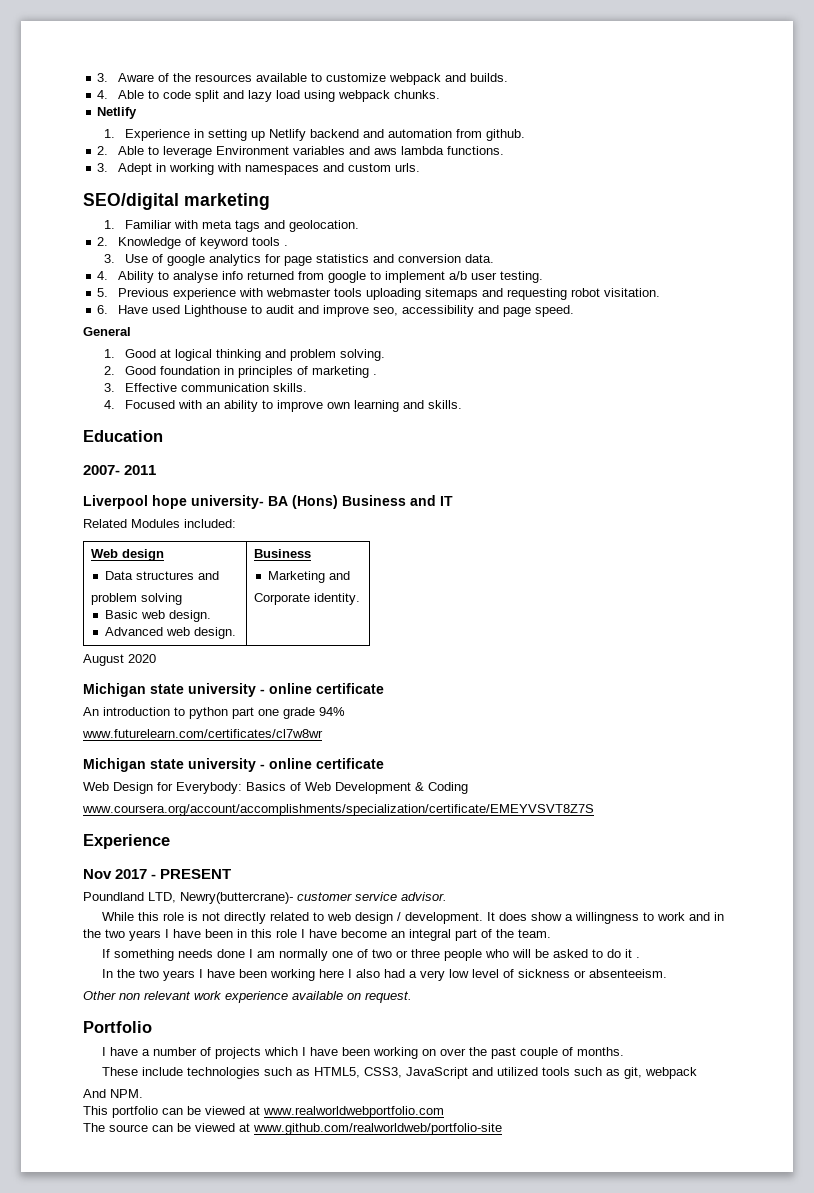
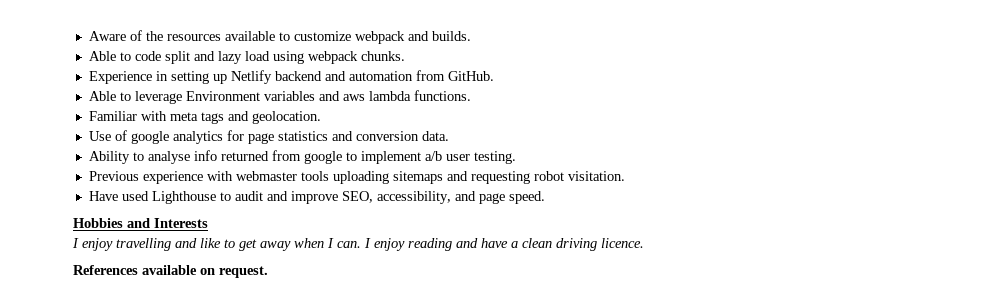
- 3. Aware of the resources available to customize webpack and builds.
+ Aware of the resources available to customize webpack and builds.
- 4. Able to code split and lazy load using webpack chunks.
- Netlify
- 1. Experience in setting up Netlify backend and automation from github.
- 2. Able to leverage Environment variables and aws lambda functions.
+ Able to code split and lazy load using webpack chunks.
+ Experience in setting up Netlify backend and automation from GitHub.
+ Able to leverage Environment variables and aws lambda functions.
- 3. Adept in working with namespaces and custom urls.
- SEO/digital marketing
- 1. Familiar with meta tags and geolocation.
+ Familiar with meta tags and geolocation.
- 2. Knowledge of keyword tools .
- 3. Use of google analytics for page statistics and conversion data.
+ Use of google analytics for page statistics and conversion data.
- 4. Ability to analyse info returned from google to implement a/b user testing.
+ Ability to analyse info returned from google to implement a/b user testing.
- 5. Previous experience with webmaster tools uploading sitemaps and requesting robot visitation.
+ Previous experience with webmaster tools uploading sitemaps and requesting robot visitation.
- 6. Have used Lighthouse to audit and improve seo, accessibility and page speed.
+ Have used Lighthouse to audit and improve SEO, accessibility, and page speed.
- General
- 1. Good at logical thinking and problem solving.
- 2. Good foundation in principles of marketing .
- 3. Effective communication skills.
- 4. Focused with an ability to improve own learning and skills.
- Education
- 2007- 2011
- Liverpool hope university- BA (Hons) Business and IT
- Related Modules included:
- Web design
- Data structures and
- problem solving
- Basic web design.
- Advanced web design. | Business
- Marketing and
- Corporate identity.
- August 2020
- Michigan state university - online certificate
- An introduction to python part one grade 94%
- www.futurelearn.com/certificates/cl7w8wr
- Michigan state university - online certificate
- Web Design for Everybody: Basics of Web Development & Coding
- www.coursera.org/account/accomplishments/specialization/certificate/EMEYVSVT8Z7S
- Experience
- Nov 2017 - PRESENT
- Poundland LTD, Newry(buttercrane)- customer service advisor.
- While this role is not directly related to web design / development. It does show a willingness to work and in the two years I have been in this role I have become an integral part of the team.
- If something needs done I am normally one of two or three people who will be asked to do it .
- In the two years I have been working here I also had a very low level of sickness or absenteeism.
- Other non relevant work experience available on request.
- Portfolio
- I have a number of projects which I have been working on over the past couple of months.
- These include technologies such as HTML5, CSS3, JavaScript and utilized tools such as git, webpack
- And NPM.
- This portfolio can be viewed at www.realworldwebportfolio.com
- The source can be viewed at www.github.com/realworldweb/portfolio-site
+ Hobbies and Interests
+ I enjoy travelling and like to get away when I can. I enjoy reading and have a clean driving licence.
+ References available on request.

